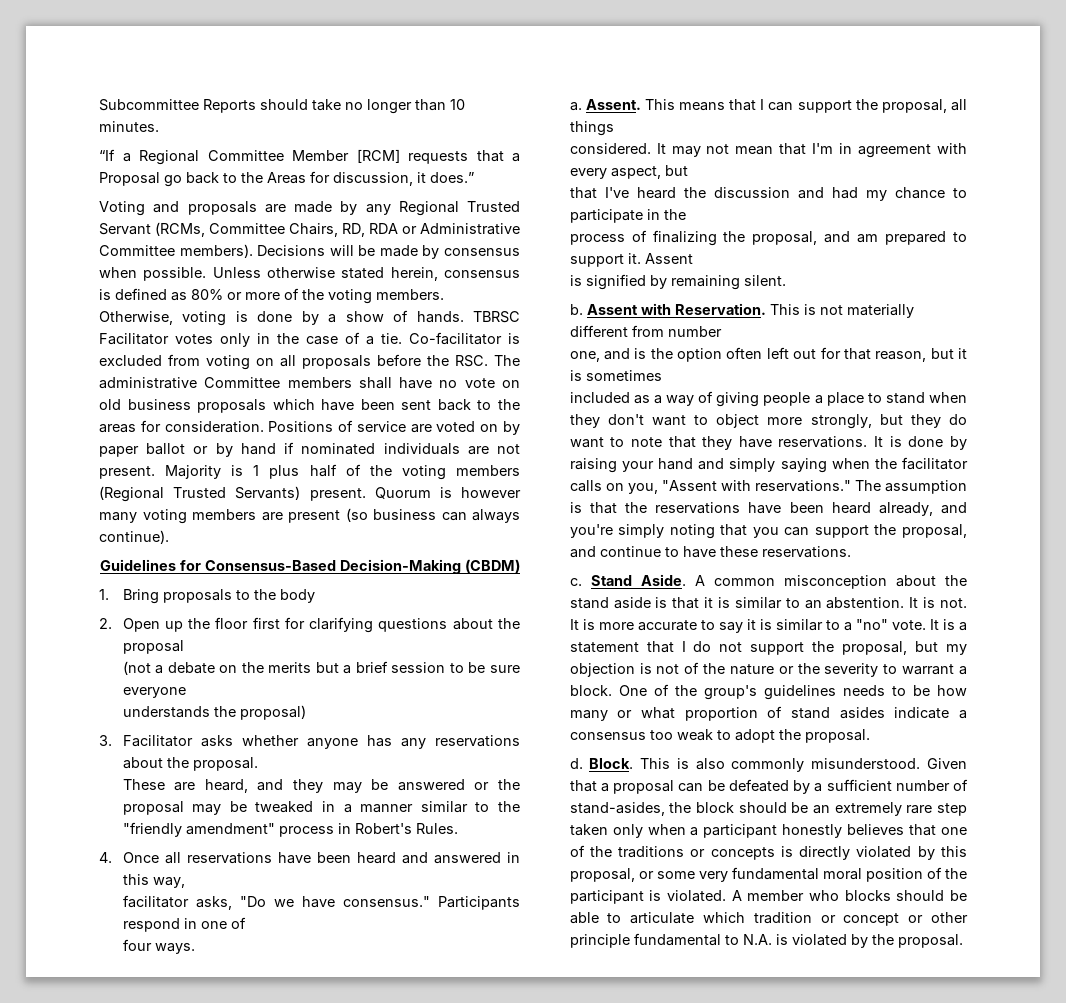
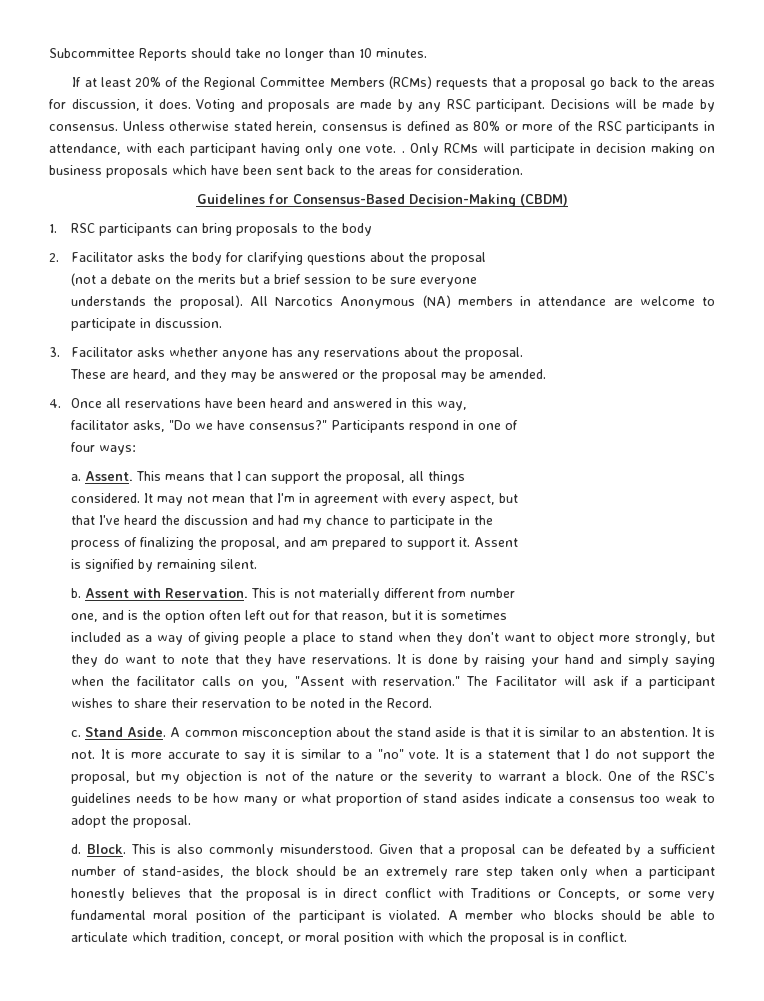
- “If a Regional Committee Member [RCM] requests that a Proposal go back to the Areas for discussion, it does.”
- Voting and proposals are made by any Regional Trusted Servant (RCMs, Committee Chairs, RD, RDA or Administrative Committee members).
+ If at least 20% of the Regional Committee Members (RCMs) requests that a proposal go back to the areas for discussion, it does. Voting and proposals are made by any RSC participant.
- Decisions will be made by consensus when possible.
+ Decisions will be made by consensus.
- Unless otherwise stated herein, consensus is defined as 80% or more of the voting members. Otherwise, voting is done by a show of hands. TBRSC Facilitator votes only in the case of a tie. Co-facilitator is excluded from voting on all proposals before the RSC. The administrative Committee members shall have no vote on old business proposals which have been sent back to the areas for consideration. Positions of service are voted on by paper ballot or by hand if nominated individuals are not present. Majority is 1 plus half of the voting members (Regional Trusted Servants) present. Quorum is however many voting members are present (so business can always continue).
+ Unless otherwise stated herein, consensus is defined as 80% or more of the RSC participants in attendance, with each participant having only one vote. . Only RCMs will participate in decision making on business proposals which have been sent back to the areas for consideration.
- 1. Bring proposals to the body
+ 1. RSC participants can bring proposals to the body
- 2. Open up the floor first for clarifying questions about the proposal
+ 2. Facilitator asks the body for clarifying questions about the proposal
- understands the proposal)
+ understands the proposal). All Narcotics Anonymous (NA) members in attendance are welcome to participate in discussion.
- These are heard, and they may be answered or the proposal may be tweaked in a manner similar to the "friendly amendment" process in Robert's Rules.
+ These are heard, and they may be answered or the proposal may be amended.
- facilitator asks, "Do we have consensus."
+ facilitator asks, "Do we have consensus?"
- four ways.
+ four ways:
- It is done by raising your hand and simply saying when the facilitator calls on you, "Assent with reservations." The assumption is that the reservations have been heard already, and you're simply noting that you can support the proposal, and continue to have these reservations.
+ It is done by raising your hand and simply saying when the facilitator calls on you, "Assent with reservation." The Facilitator will ask if a participant wishes to share their reservation to be noted in the Record.
- One of the group's guidelines needs to be how many or what proportion of stand asides indicate a consensus too weak to adopt the proposal.
+ One of the RSC’s guidelines needs to be how many or what proportion of stand asides indicate a consensus too weak to adopt the proposal.
- Given that a proposal can be defeated by a sufficient number of stand-asides, the block should be an extremely rare step taken only when a participant honestly believes that one of the traditions or concepts is directly violated by this proposal, or some very fundamental moral position of the participant is violated.
+ Given that a proposal can be defeated by a sufficient number of stand-asides, the block should be an extremely rare step taken only when a participant honestly believes that the proposal is in direct conflict with Traditions or Concepts, or some very fundamental moral position of the participant is violated.
- A member who blocks should be able to articulate which tradition or concept or other principle fundamental to N.A. is violated by the proposal.
+ A member who blocks should be able to articulate which tradition, concept, or moral position with which the proposal is in conflict.

